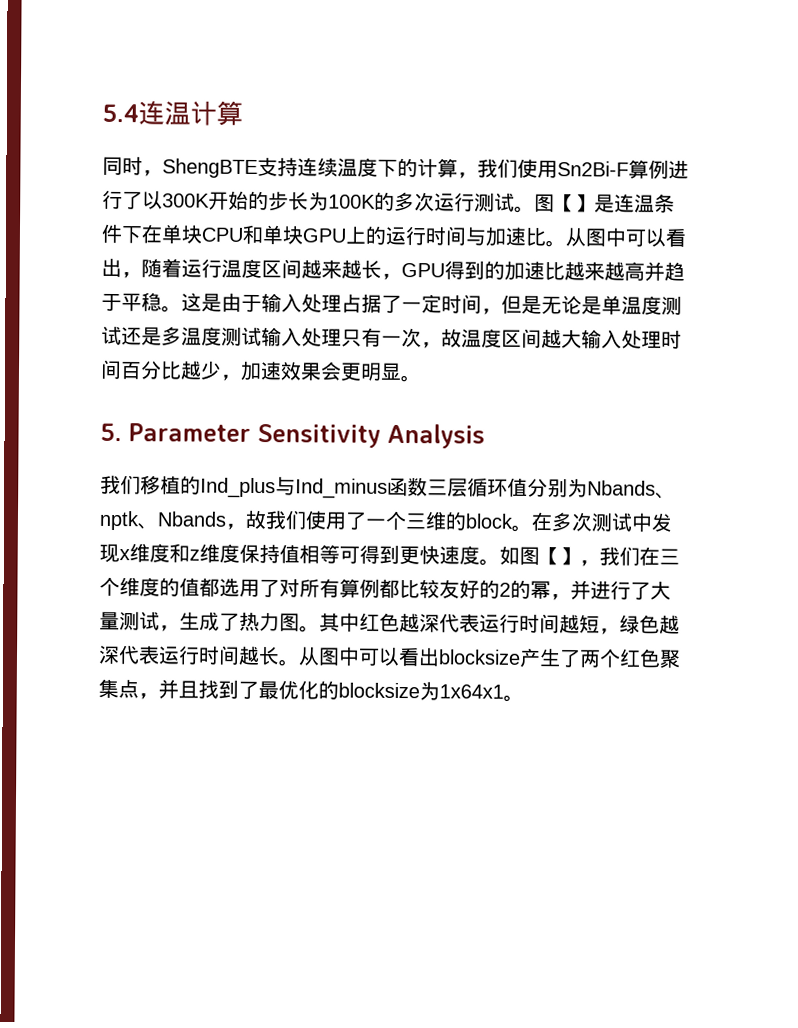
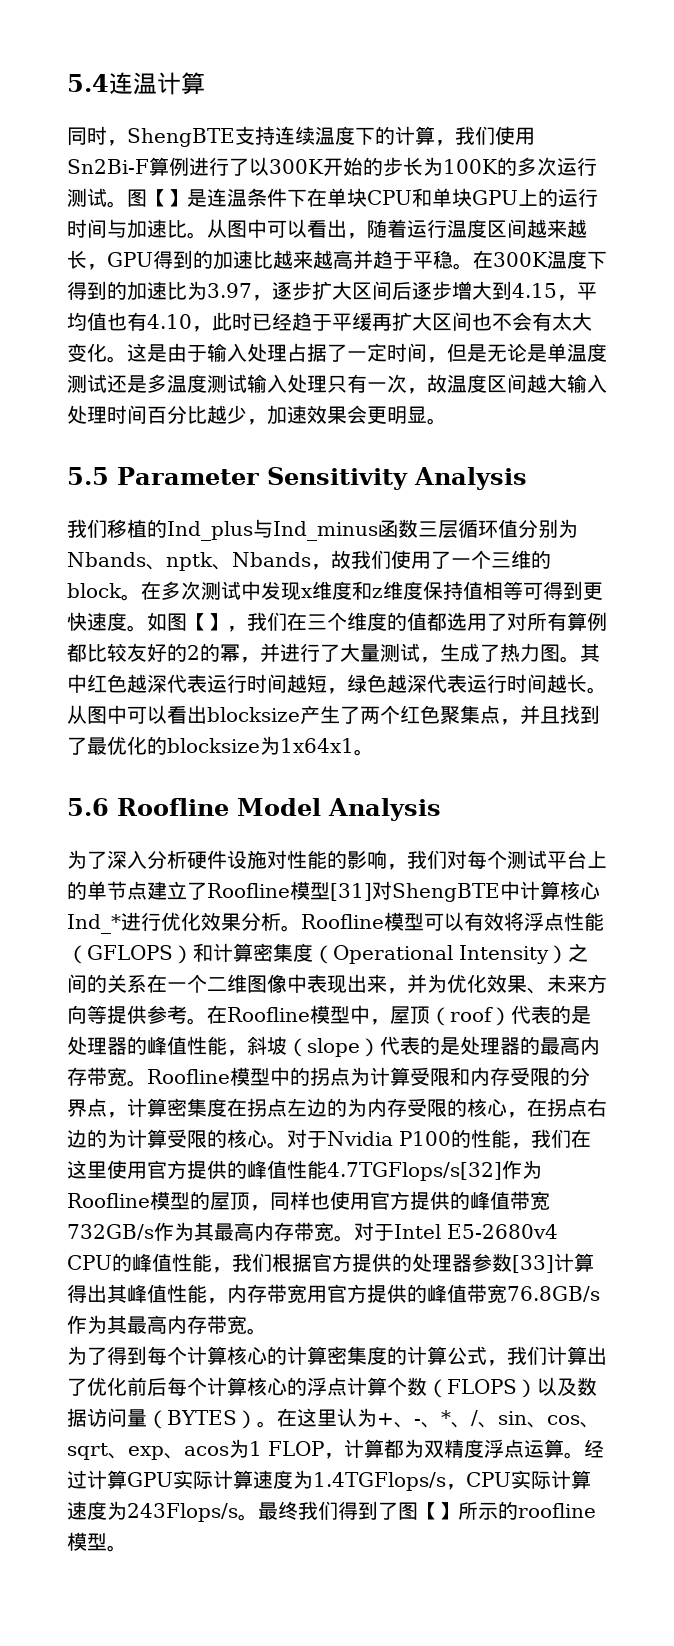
+ 在300K温度下得到的加速比为3.97，逐步扩大区间后逐步增大到4.15，平均值也有4.10，此时已经趋于平缓再扩大区间也不会有太大变化。
- 5. Parameter Sensitivity Analysis
+ 5.5 Parameter Sensitivity Analysis
+ 5.6 Roofline Model Analysis
+ 为了深入分析硬件设施对性能的影响，我们对每个测试平台上的单节点建立了Roofline模型[31]对ShengBTE中计算核心Ind_*进行优化效果分析。Roofline模型可以有效将浮点性能（GFLOPS）和计算密集度（Operational Intensity）之间的关系在一个二维图像中表现出来，并为优化效果、未来方向等提供参考。在Roofline模型中，屋顶（roof）代表的是处理器的峰值性能，斜坡（slope）代表的是处理器的最高内存带宽。Roofline模型中的拐点为计算受限和内存受限的分界点，计算密集度在拐点左边的为内存受限的核心，在拐点右边的为计算受限的核心。对于Nvidia P100的性能，我们在这里使用官方提供的峰值性能4.7TGFlops/s[32]作为Roofline模型的屋顶，同样也使用官方提供的峰值带宽732GB/s作为其最高内存带宽。对于Intel E5-2680v4 CPU的峰值性能，我们根据官方提供的处理器参数[33]计算得出其峰值性能，内存带宽用官方提供的峰值带宽76.8GB/s作为其最高内存带宽。
+ 为了得到每个计算核心的计算密集度的计算公式，我们计算出了优化前后每个计算核心的浮点计算个数（FLOPS）以及数据访问量（BYTES）。在这里认为+、-、*、/、sin、cos、sqrt、exp、acos为1 FLOP，计算都为双精度浮点运算。经过计算GPU实际计算速度为1.4TGFlops/s，CPU实际计算速度为243Flops/s。最终我们得到了图【】所示的roofline模型。

